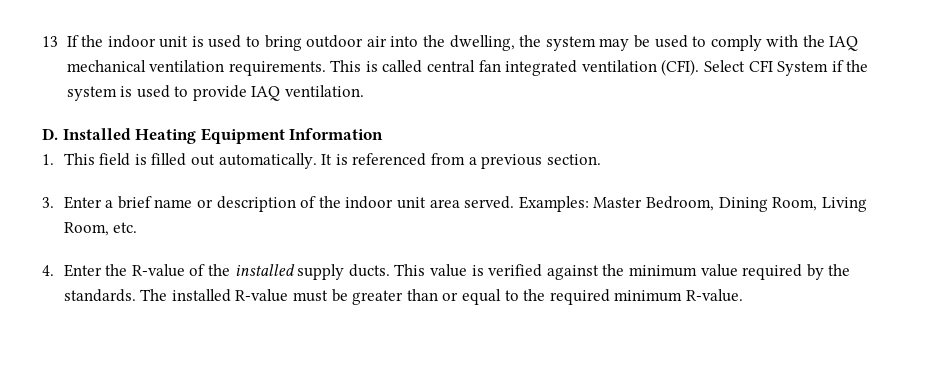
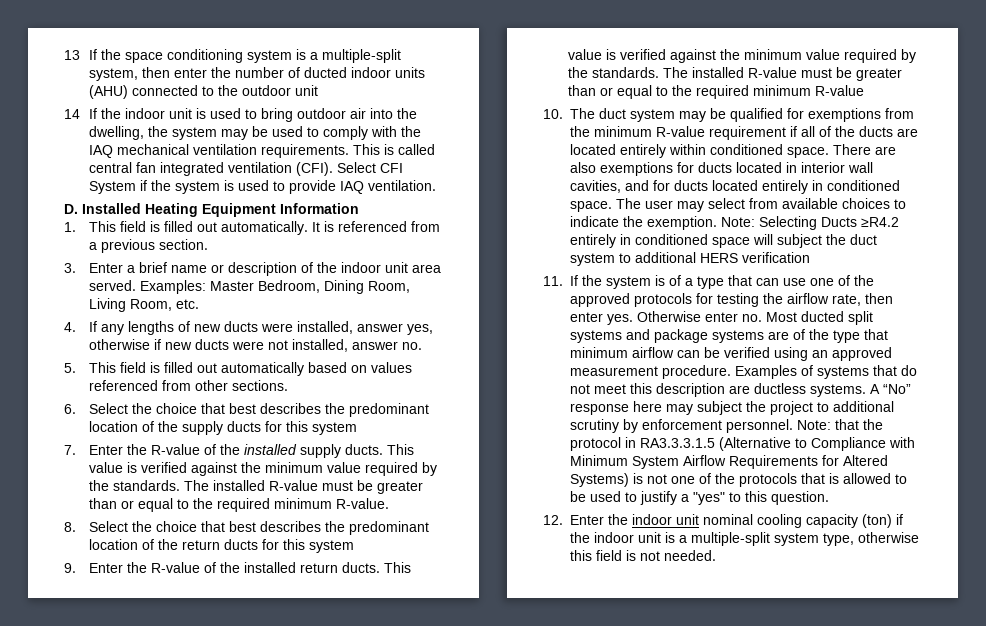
- 13 If the indoor unit is used to bring outdoor air into the dwelling, the system may be used to comply with the IAQ mechanical ventilation requirements.
+ 13 If the space conditioning system is a multiple-split system, then enter the number of ducted indoor units (AHU) connected to the outdoor unit
+ 14 If the indoor unit is used to bring outdoor air into the dwelling, the system may be used to comply with the IAQ mechanical ventilation requirements.
- 4. Enter the R-value of the installed supply ducts.
+ 4. If any lengths of new ducts were installed, answer yes, otherwise if new ducts were not installed, answer no.
+ 5. This field is filled out automatically based on values referenced from other sections.
+ 6. Select the choice that best describes the predominant location of the supply ducts for this system
+ 7. Enter the R-value of the installed supply ducts.
+ 8. Select the choice that best describes the predominant location of the return ducts for this system
+ 9. Enter the R-value of the installed return ducts. This value is verified against the minimum value required by the standards. The installed R-value must be greater than or equal to the required minimum R-value
+ 10. The duct system may be qualified for exemptions from the minimum R-value requirement if all of the ducts are located entirely within conditioned space. There are also exemptions for ducts located in interior wall cavities, and for ducts located entirely in conditioned space. The user may select from available choices to indicate the exemption. Note: Selecting Ducts ≥R4.2 entirely in conditioned space will subject the duct system to additional HERS verification
+ 11. If the system is of a type that can use one of the approved protocols for testing the airflow rate, then enter yes. Otherwise enter no. Most ducted split systems and package systems are of the type that minimum airflow can be verified using an approved measurement procedure. Examples of systems that do not meet this description are ductless systems. A “No” response here may subject the project to additional scrutiny by enforcement personnel. Note: that the protocol in RA3.3.3.1.5 (Alternative to Compliance with Minimum System Airflow Requirements for Altered Systems) is not one of the protocols that is allowed to be used to justify a "yes" to this question.
+ 12. Enter the indoor unit nominal cooling capacity (ton) if the indoor unit is a multiple-split system type, otherwise this field is not needed.

